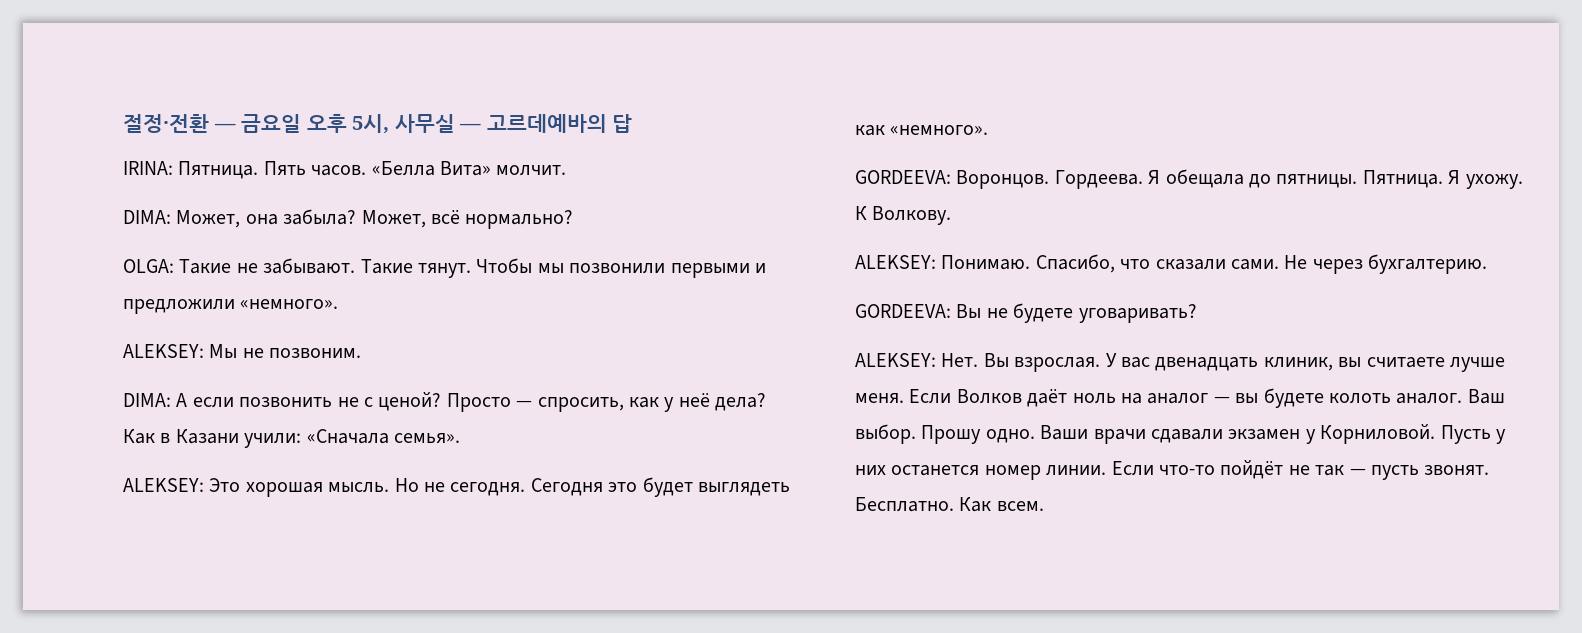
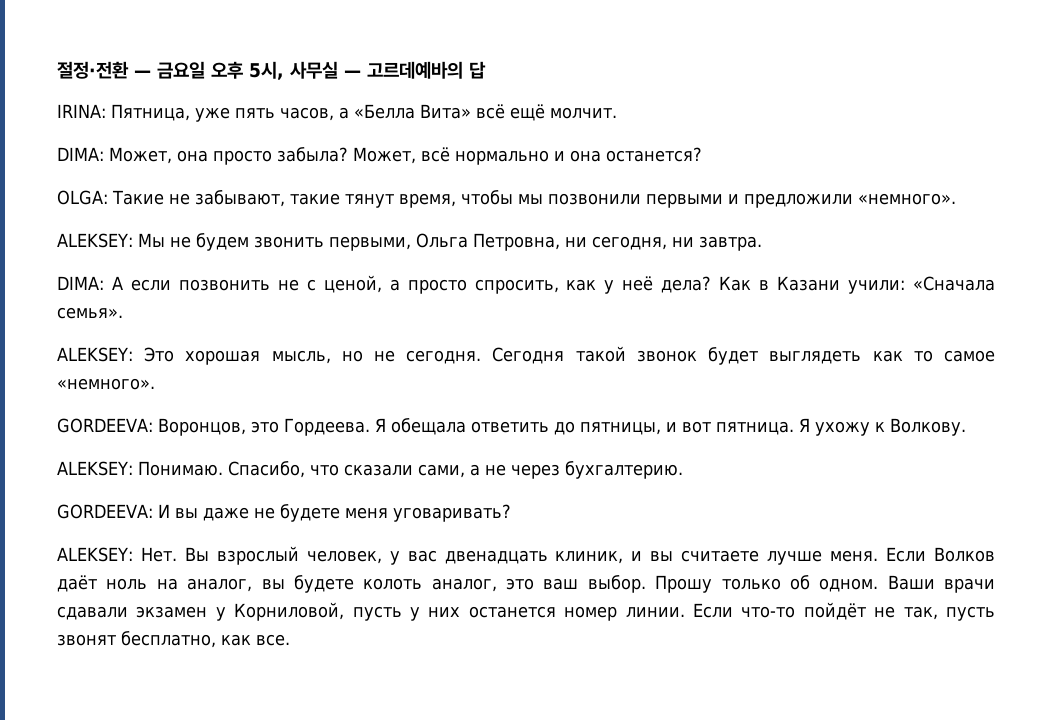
- IRINA: Пятница. Пять часов. «Белла Вита» молчит.
+ IRINA: Пятница, уже пять часов, а «Белла Вита» всё ещё молчит.
- DIMA: Может, она забыла?
+ DIMA: Может, она просто забыла?
- Может, всё нормально?
+ Может, всё нормально и она останется?
- OLGA: Такие не забывают. Такие тянут. Чтобы мы позвонили первыми и предложили «немного».
+ OLGA: Такие не забывают, такие тянут время, чтобы мы позвонили первыми и предложили «немного».
- ALEKSEY: Мы не позвоним.
+ ALEKSEY: Мы не будем звонить первыми, Ольга Петровна, ни сегодня, ни завтра.
- DIMA: А если позвонить не с ценой? Просто — спросить, как у неё дела?
+ DIMA: А если позвонить не с ценой, а просто спросить, как у неё дела?
- ALEKSEY: Это хорошая мысль. Но не сегодня.
+ ALEKSEY: Это хорошая мысль, но не сегодня.
- Сегодня это будет выглядеть как «немного».
+ Сегодня такой звонок будет выглядеть как то самое «немного».
- GORDEEVA: Воронцов. Гордеева.
+ GORDEEVA: Воронцов, это Гордеева.
- Я обещала до пятницы. Пятница. Я ухожу. К Волкову.
+ Я обещала ответить до пятницы, и вот пятница. Я ухожу к Волкову.
- Спасибо, что сказали сами. Не через бухгалтерию.
+ Спасибо, что сказали сами, а не через бухгалтерию.
- GORDEEVA: Вы не будете уговаривать?
+ GORDEEVA: И вы даже не будете меня уговаривать?
- ALEKSEY: Нет. Вы взрослая. У вас двенадцать клиник, вы считаете лучше меня.
+ ALEKSEY: Нет. Вы взрослый человек, у вас двенадцать клиник, и вы считаете лучше меня.
- Если Волков даёт ноль на аналог — вы будете колоть аналог. Ваш выбор. Прошу одно.
+ Если Волков даёт ноль на аналог, вы будете колоть аналог, это ваш выбор. Прошу только об одном.
- Ваши врачи сдавали экзамен у Корниловой. Пусть у них останется номер линии.
+ Ваши врачи сдавали экзамен у Корниловой, пусть у них останется номер линии.
- Если что-то пойдёт не так — пусть звонят. Бесплатно. Как всем.
+ Если что-то пойдёт не так, пусть звонят бесплатно, как все.

